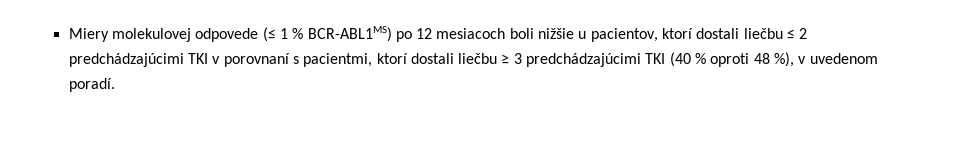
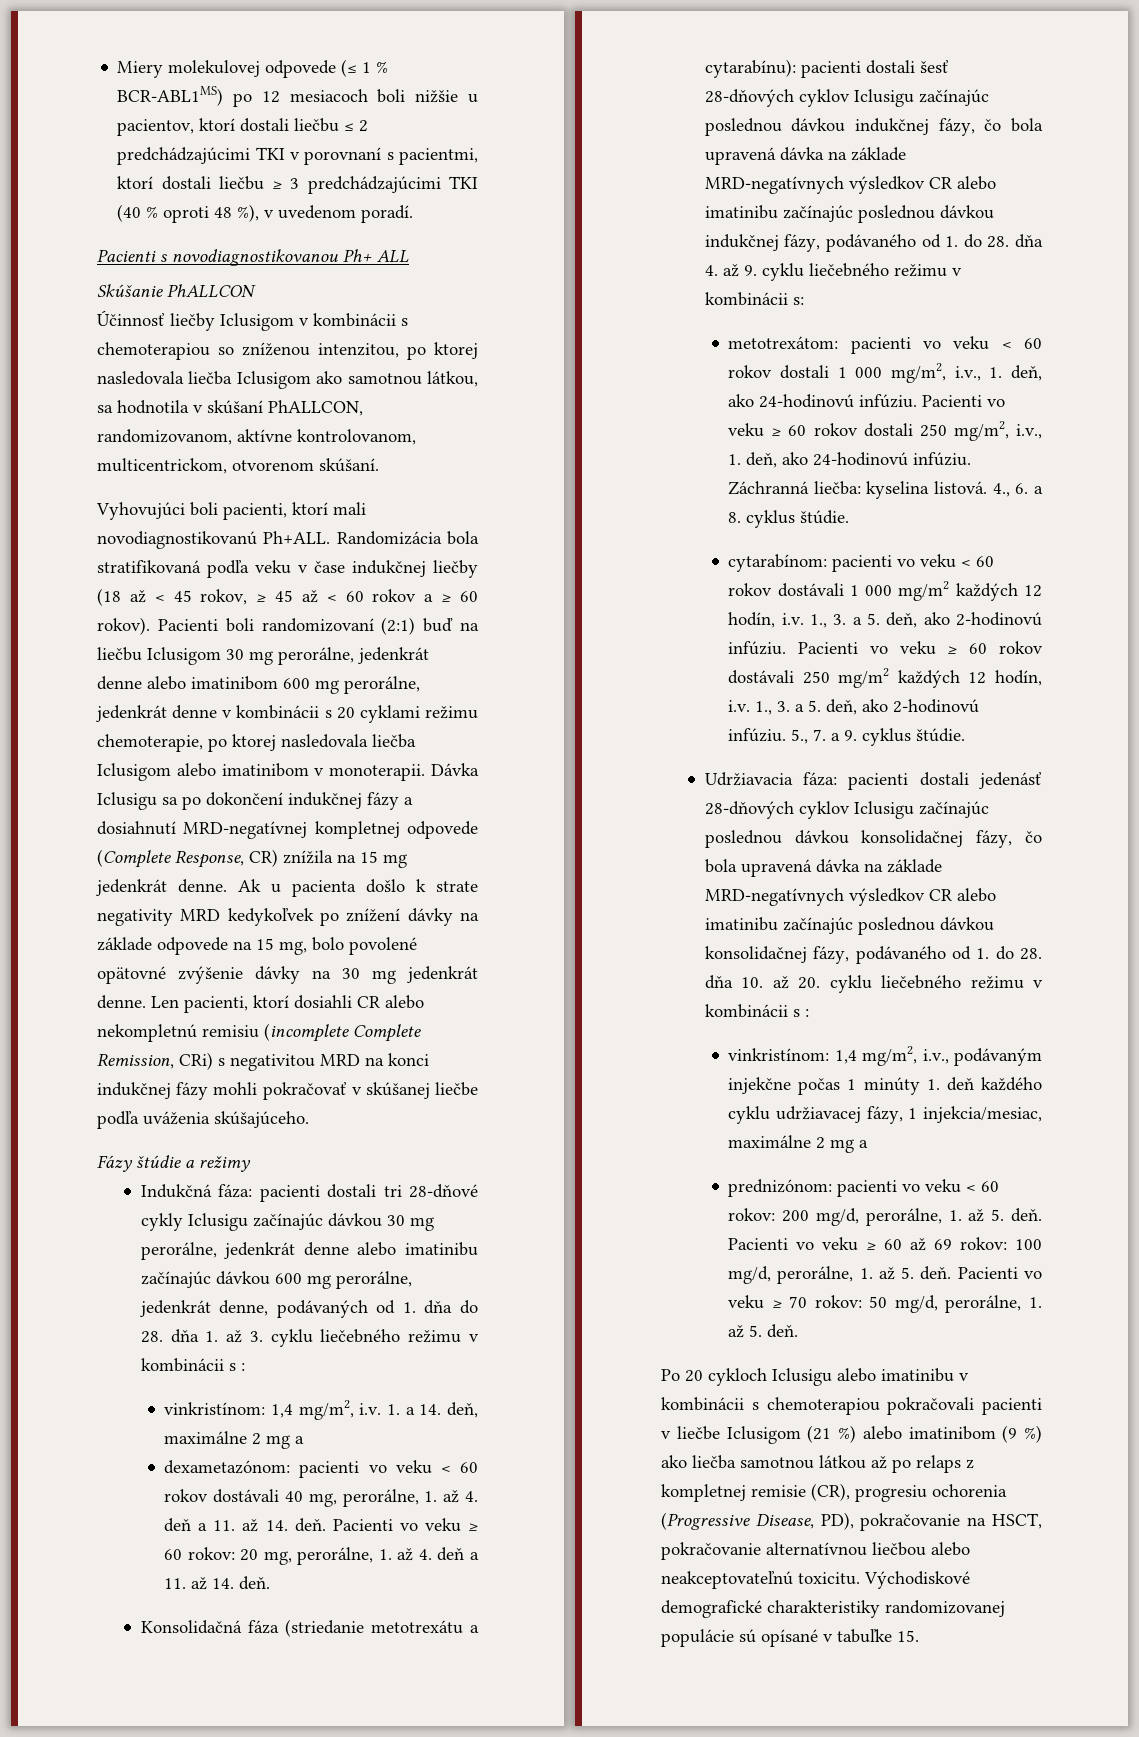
+ Pacienti s novodiagnostikovanou Ph+ ALL
+ Skúšanie PhALLCON
+ Účinnosť liečby Iclusigom v kombinácii s chemoterapiou so zníženou intenzitou, po ktorej nasledovala liečba Iclusigom ako samotnou látkou, sa hodnotila v skúšaní PhALLCON, randomizovanom, aktívne kontrolovanom, multicentrickom, otvorenom skúšaní.
+ Vyhovujúci boli pacienti, ktorí mali novodiagnostikovanú Ph+ALL. Randomizácia bola stratifikovaná podľa veku v čase indukčnej liečby (18 až < 45 rokov, ≥ 45 až < 60 rokov a ≥ 60 rokov). Pacienti boli randomizovaní (2:1) buď na liečbu Iclusigom 30 mg perorálne, jedenkrát denne alebo imatinibom 600 mg perorálne, jedenkrát denne v kombinácii s 20 cyklami režimu chemoterapie, po ktorej nasledovala liečba Iclusigom alebo imatinibom v monoterapii. Dávka Iclusigu sa po dokončení indukčnej fázy a dosiahnutí MRD-negatívnej kompletnej odpovede (Complete Response, CR) znížila na 15 mg jedenkrát denne. Ak u pacienta došlo k strate negativity MRD kedykoľvek po znížení dávky na základe odpovede na 15 mg, bolo povolené opätovné zvýšenie dávky na 30 mg jedenkrát denne. Len pacienti, ktorí dosiahli CR alebo nekompletnú remisiu (incomplete Complete Remission, CRi) s negativitou MRD na konci indukčnej fázy mohli pokračovať v skúšanej liečbe podľa uváženia skúšajúceho.
+ Fázy štúdie a režimy
+ Indukčná fáza: pacienti dostali tri 28-dňové cykly Iclusigu začínajúc dávkou 30 mg perorálne, jedenkrát denne alebo imatinibu začínajúc dávkou 600 mg perorálne, jedenkrát denne, podávaných od 1. dňa do 28. dňa 1. až 3. cyklu liečebného režimu v kombinácii s :
+ vinkristínom: 1,4 mg/m2, i.v. 1. a 14. deň, maximálne 2 mg a
+ dexametazónom: pacienti vo veku < 60 rokov dostávali 40 mg, perorálne, 1. až 4. deň a 11. až 14. deň. Pacienti vo veku ≥ 60 rokov: 20 mg, perorálne, 1. až 4. deň a 11. až 14. deň.
+ Konsolidačná fáza (striedanie metotrexátu a cytarabínu): pacienti dostali šesť 28-dňových cyklov Iclusigu začínajúc poslednou dávkou indukčnej fázy, čo bola upravená dávka na základe MRD-negatívnych výsledkov CR alebo imatinibu začínajúc poslednou dávkou indukčnej fázy, podávaného od 1. do 28. dňa 4. až 9. cyklu liečebného režimu v kombinácii s:
+ metotrexátom: pacienti vo veku < 60 rokov dostali 1 000 mg/m2, i.v., 1. deň, ako 24-hodinovú infúziu. Pacienti vo veku ≥ 60 rokov dostali 250 mg/m2, i.v., 1. deň, ako 24-hodinovú infúziu. Záchranná liečba: kyselina listová. 4., 6. a 8. cyklus štúdie.
+ cytarabínom: pacienti vo veku < 60 rokov dostávali 1 000 mg/m2 každých 12 hodín, i.v. 1., 3. a 5. deň, ako 2-hodinovú infúziu. Pacienti vo veku ≥ 60 rokov dostávali 250 mg/m2 každých 12 hodín, i.v. 1., 3. a 5. deň, ako 2-hodinovú infúziu. 5., 7. a 9. cyklus štúdie.
+ Udržiavacia fáza: pacienti dostali jedenásť 28-dňových cyklov Iclusigu začínajúc poslednou dávkou konsolidačnej fázy, čo bola upravená dávka na základe MRD-negatívnych výsledkov CR alebo imatinibu začínajúc poslednou dávkou konsolidačnej fázy, podávaného od 1. do 28. dňa 10. až 20. cyklu liečebného režimu v kombinácii s :
+ vinkristínom: 1,4 mg/m2, i.v., podávaným injekčne počas 1 minúty 1. deň každého cyklu udržiavacej fázy, 1 injekcia/mesiac, maximálne 2 mg a
+ prednizónom: pacienti vo veku < 60 rokov: 200 mg/d, perorálne, 1. až 5. deň. Pacienti vo veku ≥ 60 až 69 rokov: 100 mg/d, perorálne, 1. až 5. deň. Pacienti vo veku ≥ 70 rokov: 50 mg/d, perorálne, 1. až 5. deň.
+ Po 20 cykloch Iclusigu alebo imatinibu v kombinácii s chemoterapiou pokračovali pacienti v liečbe Iclusigom (21 %) alebo imatinibom (9 %) ako liečba samotnou látkou až po relaps z kompletnej remisie (CR), progresiu ochorenia (Progressive Disease, PD), pokračovanie na HSCT, pokračovanie alternatívnou liečbou alebo neakceptovateľnú toxicitu. Východiskové demografické charakteristiky randomizovanej populácie sú opísané v tabuľke 15.

